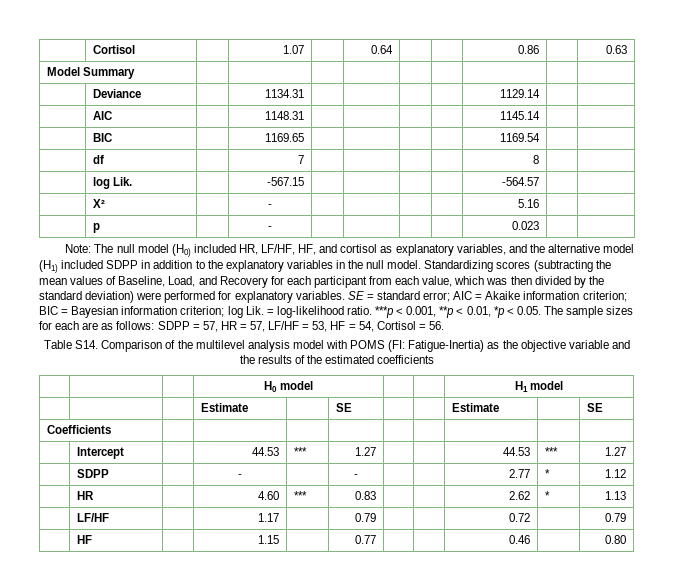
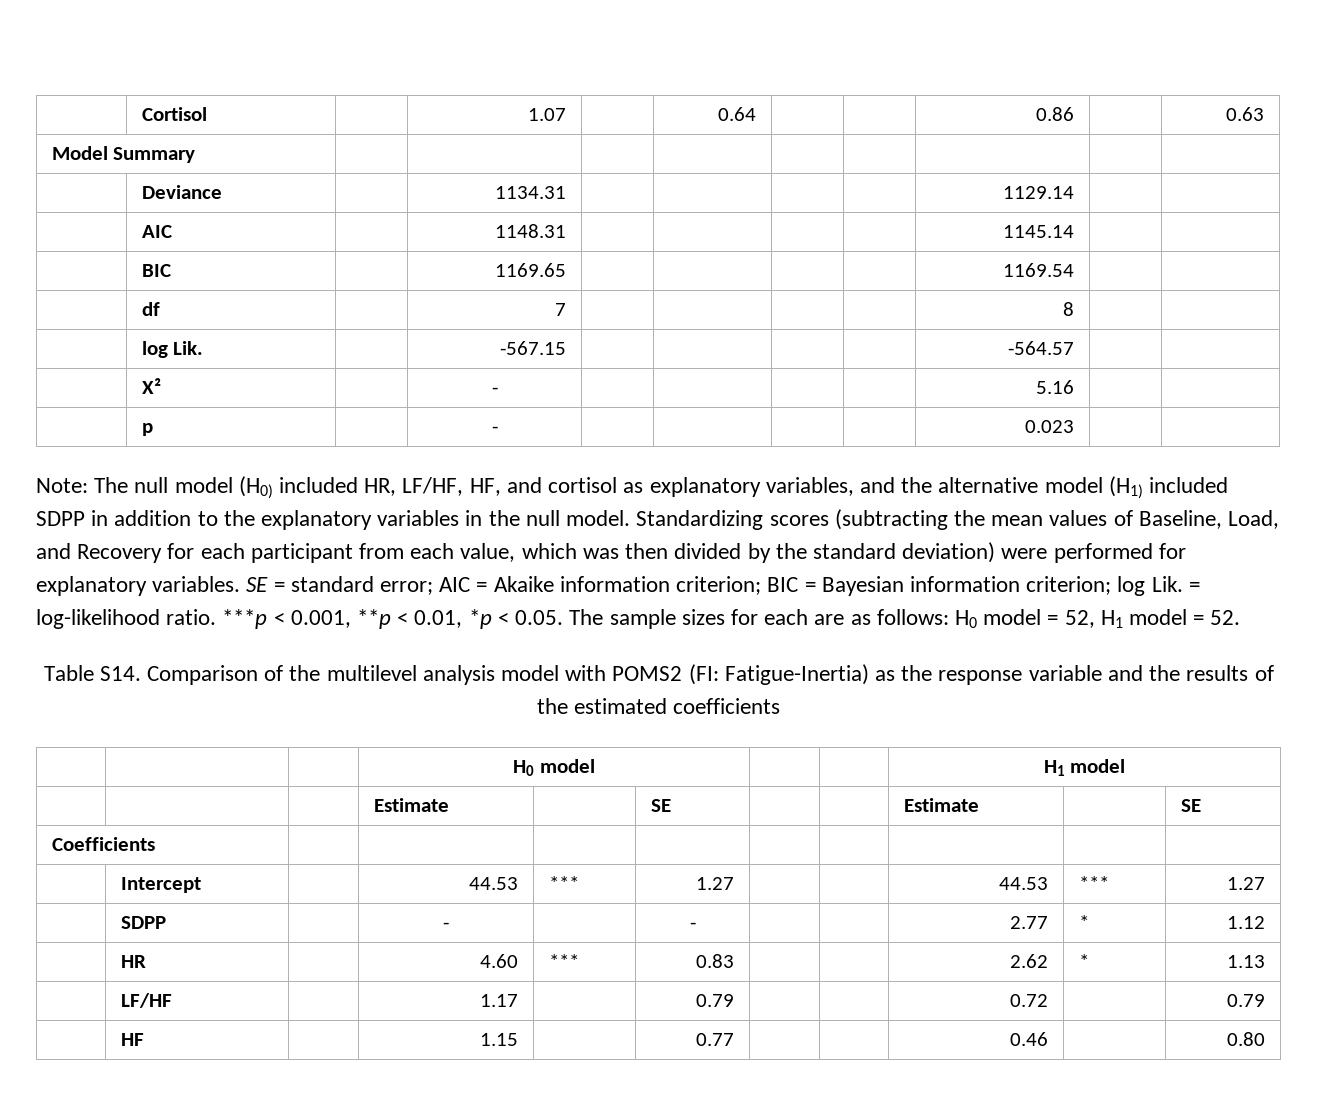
- ***p < 0.001, **p < 0.01, *p < 0.05. The sample sizes for each are as follows: SDPP = 57, HR = 57, LF/HF = 53, HF = 54, Cortisol = 56.
+ ***p < 0.001, **p < 0.01, *p < 0.05. The sample sizes for each are as follows: H0 model = 52, H1 model = 52.
- Table S14. Comparison of the multilevel analysis model with POMS (FI: Fatigue-Inertia) as the objective variable and the results of the estimated coefficients
+ Table S14. Comparison of the multilevel analysis model with POMS2 (FI: Fatigue-Inertia) as the response variable and the results of the estimated coefficients

